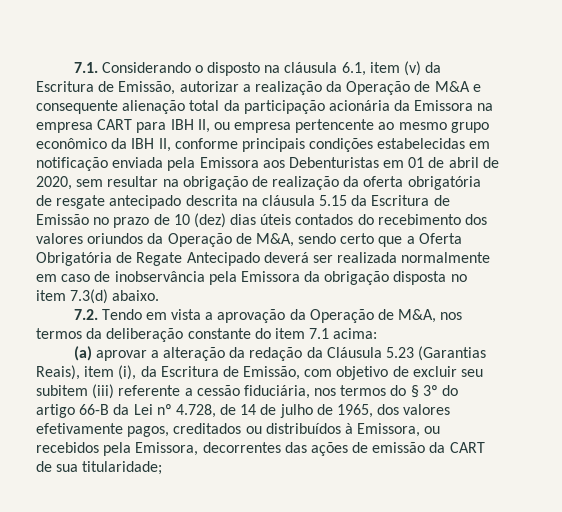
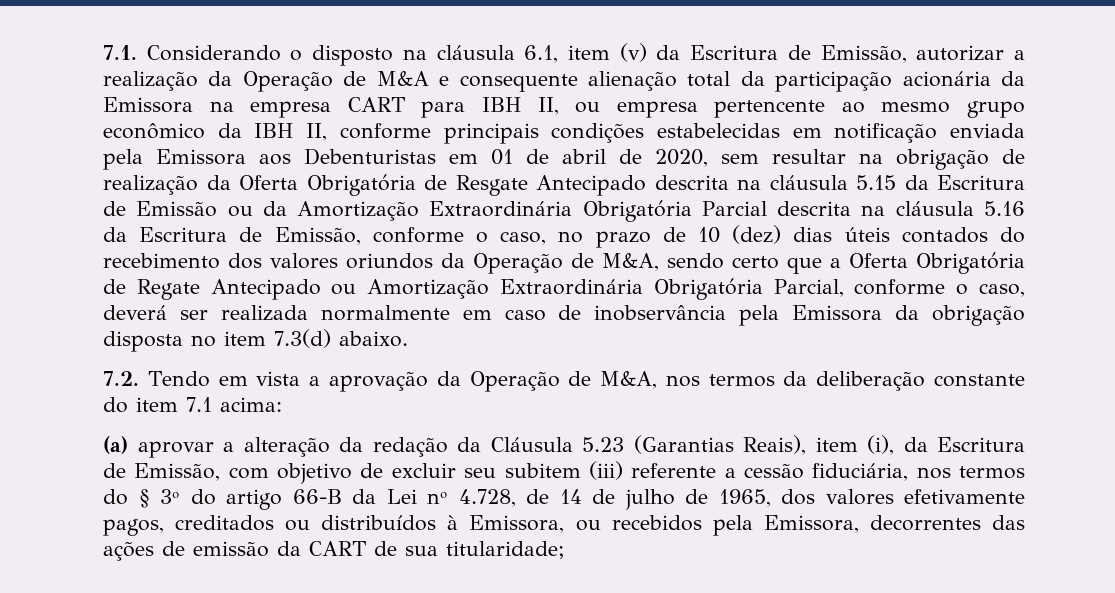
- 7.1. Considerando o disposto na cláusula 6.1, item (v) da Escritura de Emissão, autorizar a realização da Operação de M&A e consequente alienação total da participação acionária da Emissora na empresa CART para IBH II, ou empresa pertencente ao mesmo grupo econômico da IBH II, conforme principais condições estabelecidas em notificação enviada pela Emissora aos Debenturistas em 01 de abril de 2020, sem resultar na obrigação de realização da oferta obrigatória de resgate antecipado descrita na cláusula 5.15 da Escritura de Emissão no prazo de 10 (dez) dias úteis contados do recebimento dos valores oriundos da Operação de M&A, sendo certo que a Oferta Obrigatória de Regate Antecipado deverá ser realizada normalmente em caso de inobservância pela Emissora da obrigação disposta no item 7.3(d) abaixo.
+ 7.1. Considerando o disposto na cláusula 6.1, item (v) da Escritura de Emissão, autorizar a realização da Operação de M&A e consequente alienação total da participação acionária da Emissora na empresa CART para IBH II, ou empresa pertencente ao mesmo grupo econômico da IBH II, conforme principais condições estabelecidas em notificação enviada pela Emissora aos Debenturistas em 01 de abril de 2020, sem resultar na obrigação de realização da Oferta Obrigatória de Resgate Antecipado descrita na cláusula 5.15 da Escritura de Emissão ou da Amortização Extraordinária Obrigatória Parcial descrita na cláusula 5.16 da Escritura de Emissão, conforme o caso, no prazo de 10 (dez) dias úteis contados do recebimento dos valores oriundos da Operação de M&A, sendo certo que a Oferta Obrigatória de Regate Antecipado ou Amortização Extraordinária Obrigatória Parcial, conforme o caso, deverá ser realizada normalmente em caso de inobservância pela Emissora da obrigação disposta no item 7.3(d) abaixo.

